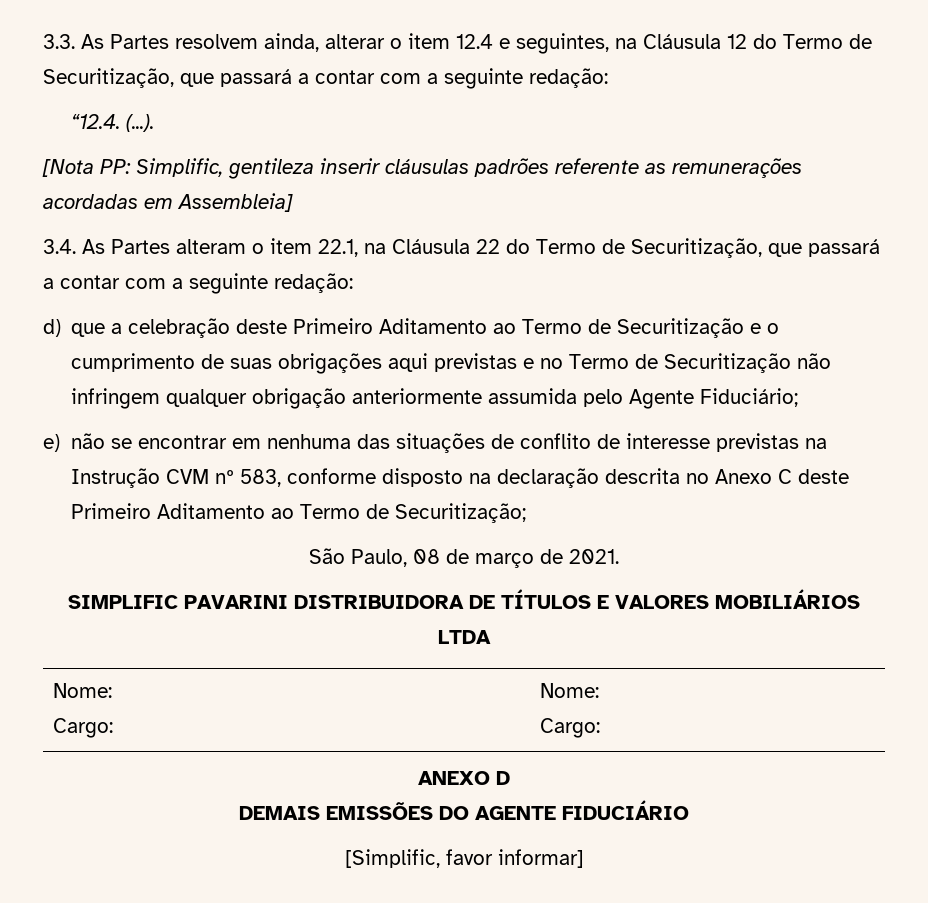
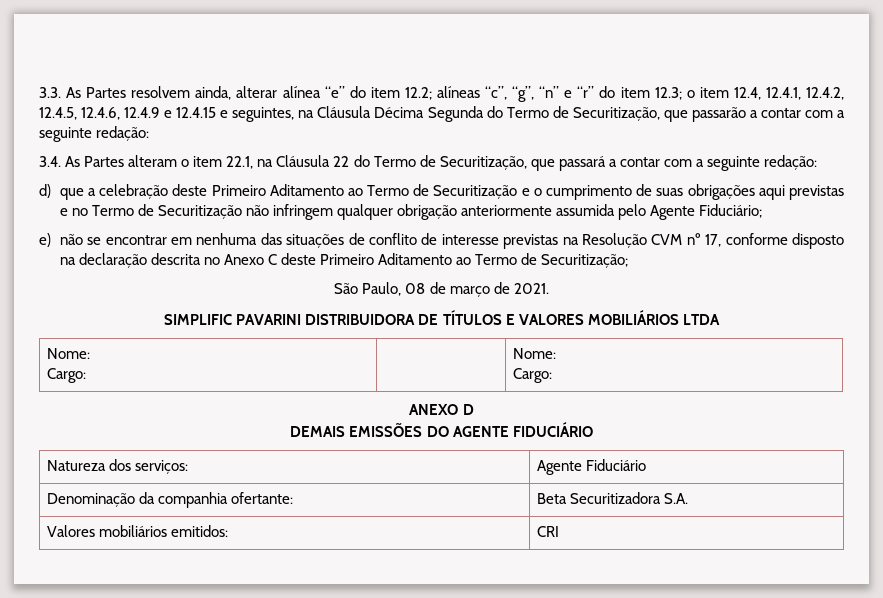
- 3.3. As Partes resolvem ainda, alterar o item 12.4 e seguintes, na Cláusula 12 do Termo de Securitização, que passará a contar com a seguinte redação:
- “12.4. (...).
- [Nota PP: Simplific, gentileza inserir cláusulas padrões referente as remunerações acordadas em Assembleia]
+ 3.3. As Partes resolvem ainda, alterar alínea “e” do item 12.2; alíneas “c”, “g”, “n” e “r” do item 12.3; o item 12.4, 12.4.1, 12.4.2, 12.4.5, 12.4.6, 12.4.9 e 12.4.15 e seguintes, na Cláusula Décima Segunda do Termo de Securitização, que passarão a contar com a seguinte redação:
- e) não se encontrar em nenhuma das situações de conflito de interesse previstas na Instrução CVM nº 583, conforme disposto na declaração descrita no Anexo C deste Primeiro Aditamento ao Termo de Securitização;
+ e) não se encontrar em nenhuma das situações de conflito de interesse previstas na Resolução CVM nº 17, conforme disposto na declaração descrita no Anexo C deste Primeiro Aditamento ao Termo de Securitização;
- [Simplific, favor informar]
+ Natureza dos serviços: | Agente Fiduciário
+ Denominação da companhia ofertante: | Beta Securitizadora S.A.
+ Valores mobiliários emitidos: | CRI

